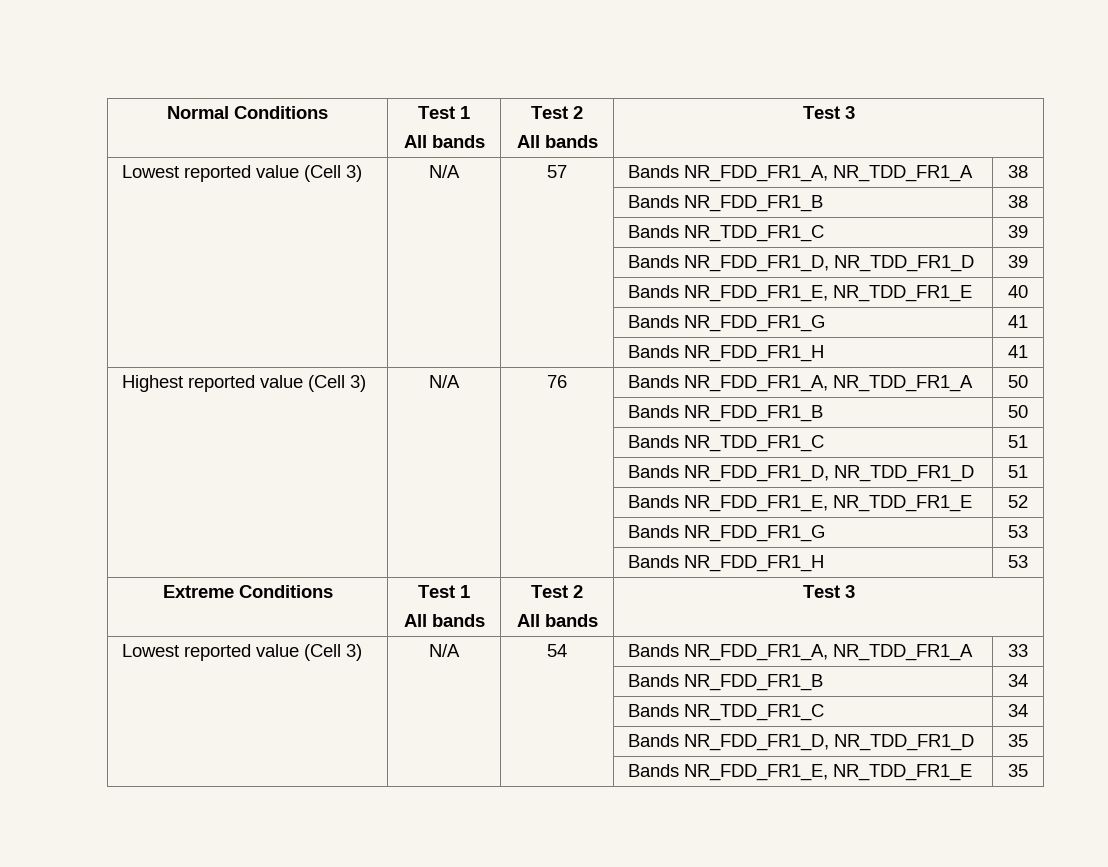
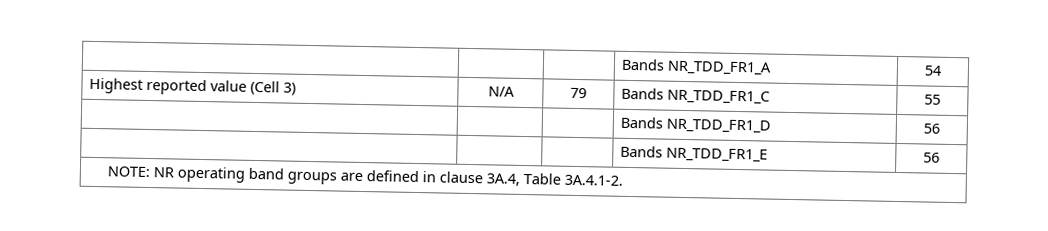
- Normal Conditions | Test 1
- All bands | Test 2
- All bands | Test 3
- Lowest reported value (Cell 3) | N/A | 57 | Bands NR_FDD_FR1_A, NR_TDD_FR1_A | 38
- | | | Bands NR_FDD_FR1_B | 38
- | | | Bands NR_TDD_FR1_C | 39
- | | | Bands NR_FDD_FR1_D, NR_TDD_FR1_D | 39
- | | | Bands NR_FDD_FR1_E, NR_TDD_FR1_E | 40
- | | | Bands NR_FDD_FR1_G | 41
- | | | Bands NR_FDD_FR1_H | 41
+ | | | Bands NR_TDD_FR1_A | 54
- Highest reported value (Cell 3) | N/A | 76 | Bands NR_FDD_FR1_A, NR_TDD_FR1_A | 50
- | | | Bands NR_FDD_FR1_B | 50
- | | | Bands NR_TDD_FR1_C | 51
- | | | Bands NR_FDD_FR1_D, NR_TDD_FR1_D | 51
- | | | Bands NR_FDD_FR1_E, NR_TDD_FR1_E | 52
- | | | Bands NR_FDD_FR1_G | 53
- | | | Bands NR_FDD_FR1_H | 53
- Extreme Conditions | Test 1
- All bands | Test 2
- All bands | Test 3
- Lowest reported value (Cell 3) | N/A | 54 | Bands NR_FDD_FR1_A, NR_TDD_FR1_A | 33
- | | | Bands NR_FDD_FR1_B | 34
- | | | Bands NR_TDD_FR1_C | 34
- | | | Bands NR_FDD_FR1_D, NR_TDD_FR1_D | 35
- | | | Bands NR_FDD_FR1_E, NR_TDD_FR1_E | 35
+ Highest reported value (Cell 3) | N/A | 79 | Bands NR_TDD_FR1_C | 55
+ | | | Bands NR_TDD_FR1_D | 56
+ | | | Bands NR_TDD_FR1_E | 56
+ NOTE: NR operating band groups are defined in clause 3A.4, Table 3A.4.1-2.

